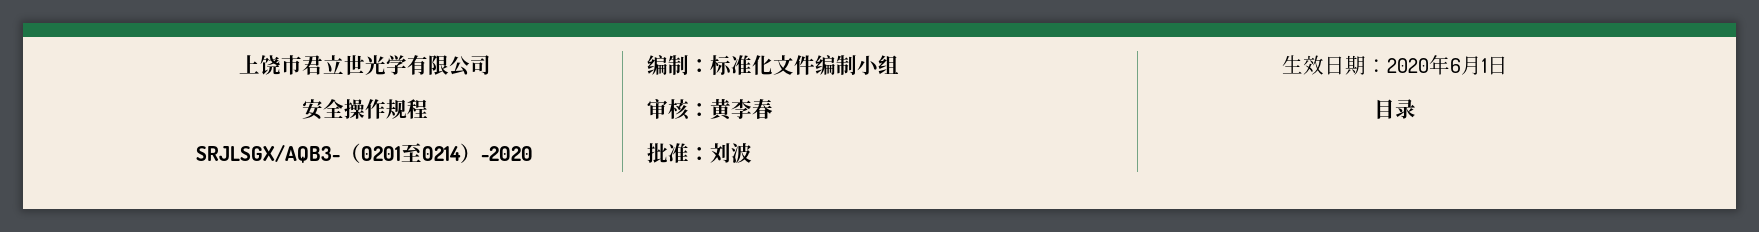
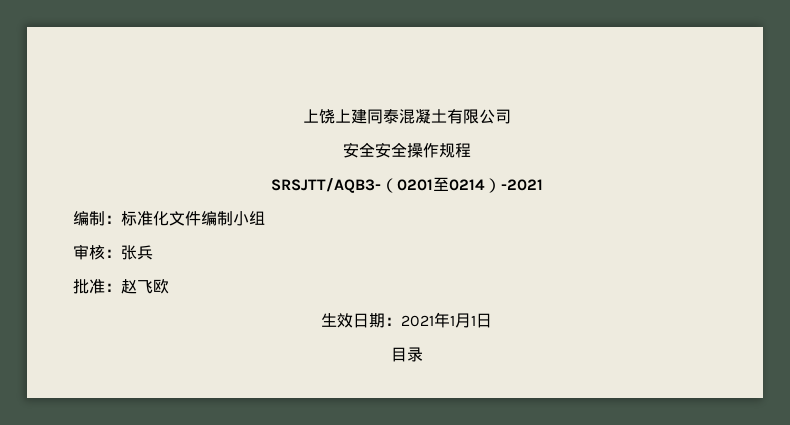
- 上饶市君立世光学有限公司
+ 上饶上建同泰混凝土有限公司
- 安全操作规程
+ 安全安全操作规程
- SRJLSGX/AQB3-（0201至0214）-2020
+ SRSJTT/AQB3-（0201至0214）-2021
- 审核：黄李春
+ 审核：张兵
- 批准：刘波
+ 批准：赵飞欧
- 生效日期：2020年6月1日
+ 生效日期：2021年1月1日

